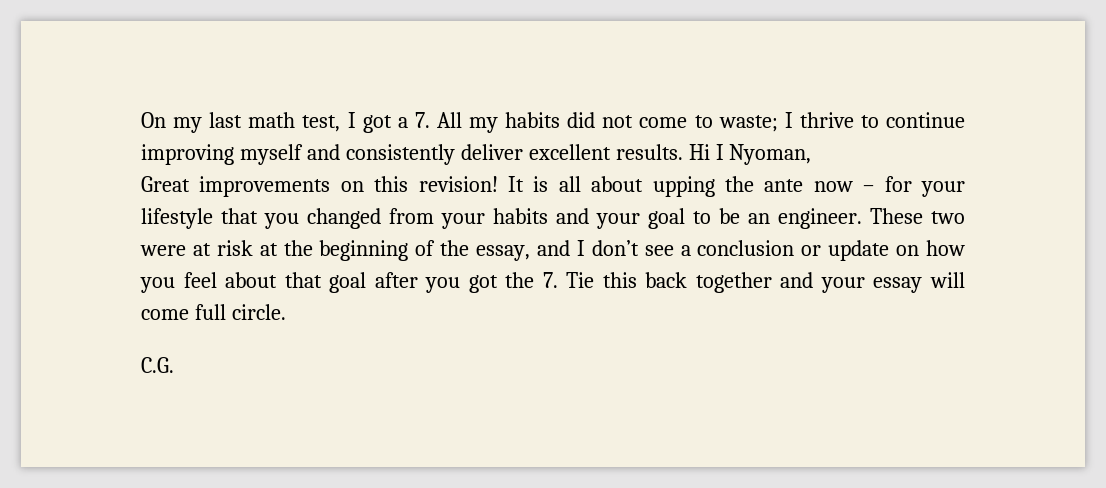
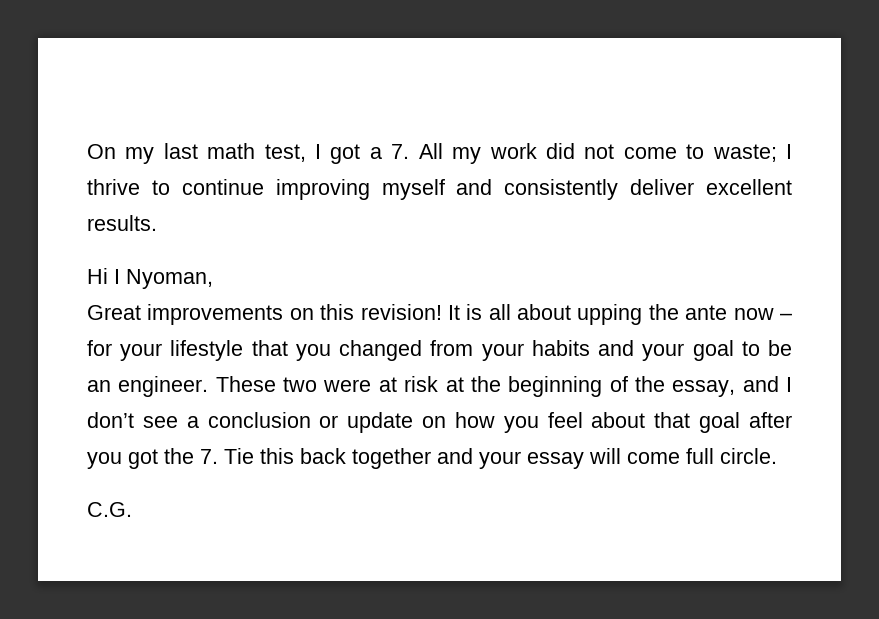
- On my last math test, I got a 7. All my habits did not come to waste; I thrive to continue improving myself and consistently deliver excellent results. Hi I Nyoman,
+ On my last math test, I got a 7. All my work did not come to waste; I thrive to continue improving myself and consistently deliver excellent results.
+ Hi I Nyoman,

